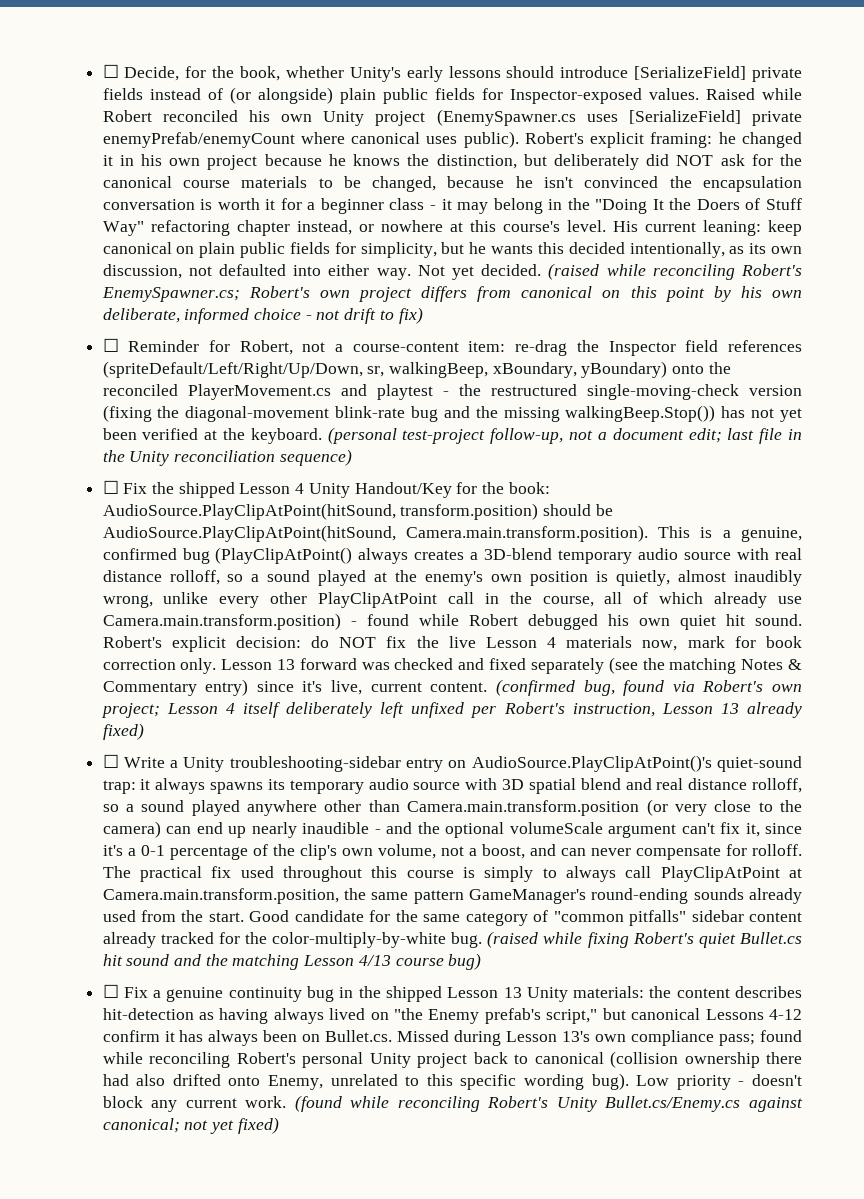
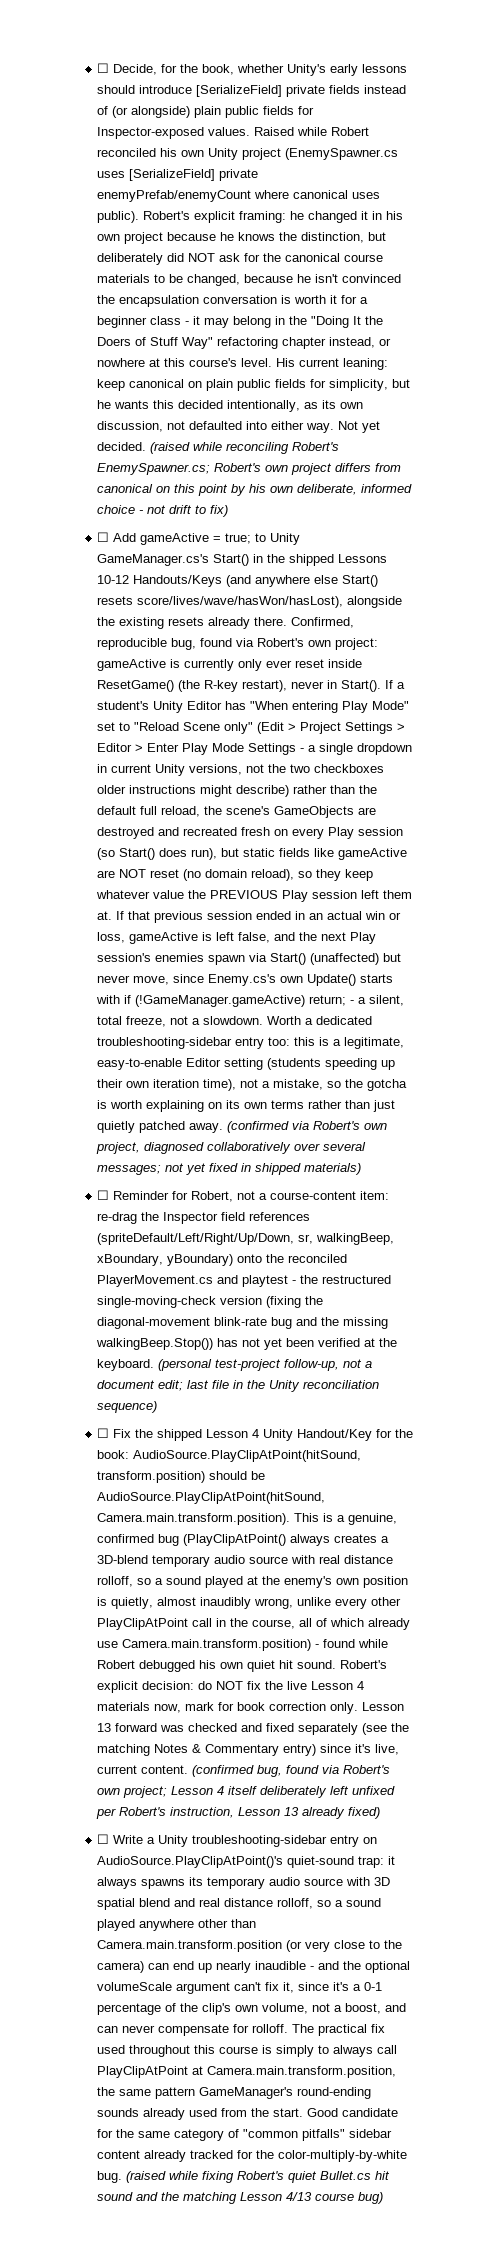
+ ☐ Add gameActive = true; to Unity GameManager.cs's Start() in the shipped Lessons 10-12 Handouts/Keys (and anywhere else Start() resets score/lives/wave/hasWon/hasLost), alongside the existing resets already there. Confirmed, reproducible bug, found via Robert's own project: gameActive is currently only ever reset inside ResetGame() (the R-key restart), never in Start(). If a student's Unity Editor has "When entering Play Mode" set to "Reload Scene only" (Edit > Project Settings > Editor > Enter Play Mode Settings - a single dropdown in current Unity versions, not the two checkboxes older instructions might describe) rather than the default full reload, the scene's GameObjects are destroyed and recreated fresh on every Play session (so Start() does run), but static fields like gameActive are NOT reset (no domain reload), so they keep whatever value the PREVIOUS Play session left them at. If that previous session ended in an actual win or loss, gameActive is left false, and the next Play session's enemies spawn via Start() (unaffected) but never move, since Enemy.cs's own Update() starts with if (!GameManager.gameActive) return; - a silent, total freeze, not a slowdown. Worth a dedicated troubleshooting-sidebar entry too: this is a legitimate, easy-to-enable Editor setting (students speeding up their own iteration time), not a mistake, so the gotcha is worth explaining on its own terms rather than just quietly patched away. (confirmed via Robert's own project, diagnosed collaboratively over several messages; not yet fixed in shipped materials)
- ☐ Fix a genuine continuity bug in the shipped Lesson 13 Unity materials: the content describes hit-detection as having always lived on "the Enemy prefab's script," but canonical Lessons 4-12 confirm it has always been on Bullet.cs. Missed during Lesson 13's own compliance pass; found while reconciling Robert's personal Unity project back to canonical (collision ownership there had also drifted onto Enemy, unrelated to this specific wording bug). Low priority - doesn't block any current work. (found while reconciling Robert's Unity Bullet.cs/Enemy.cs against canonical; not yet fixed)

